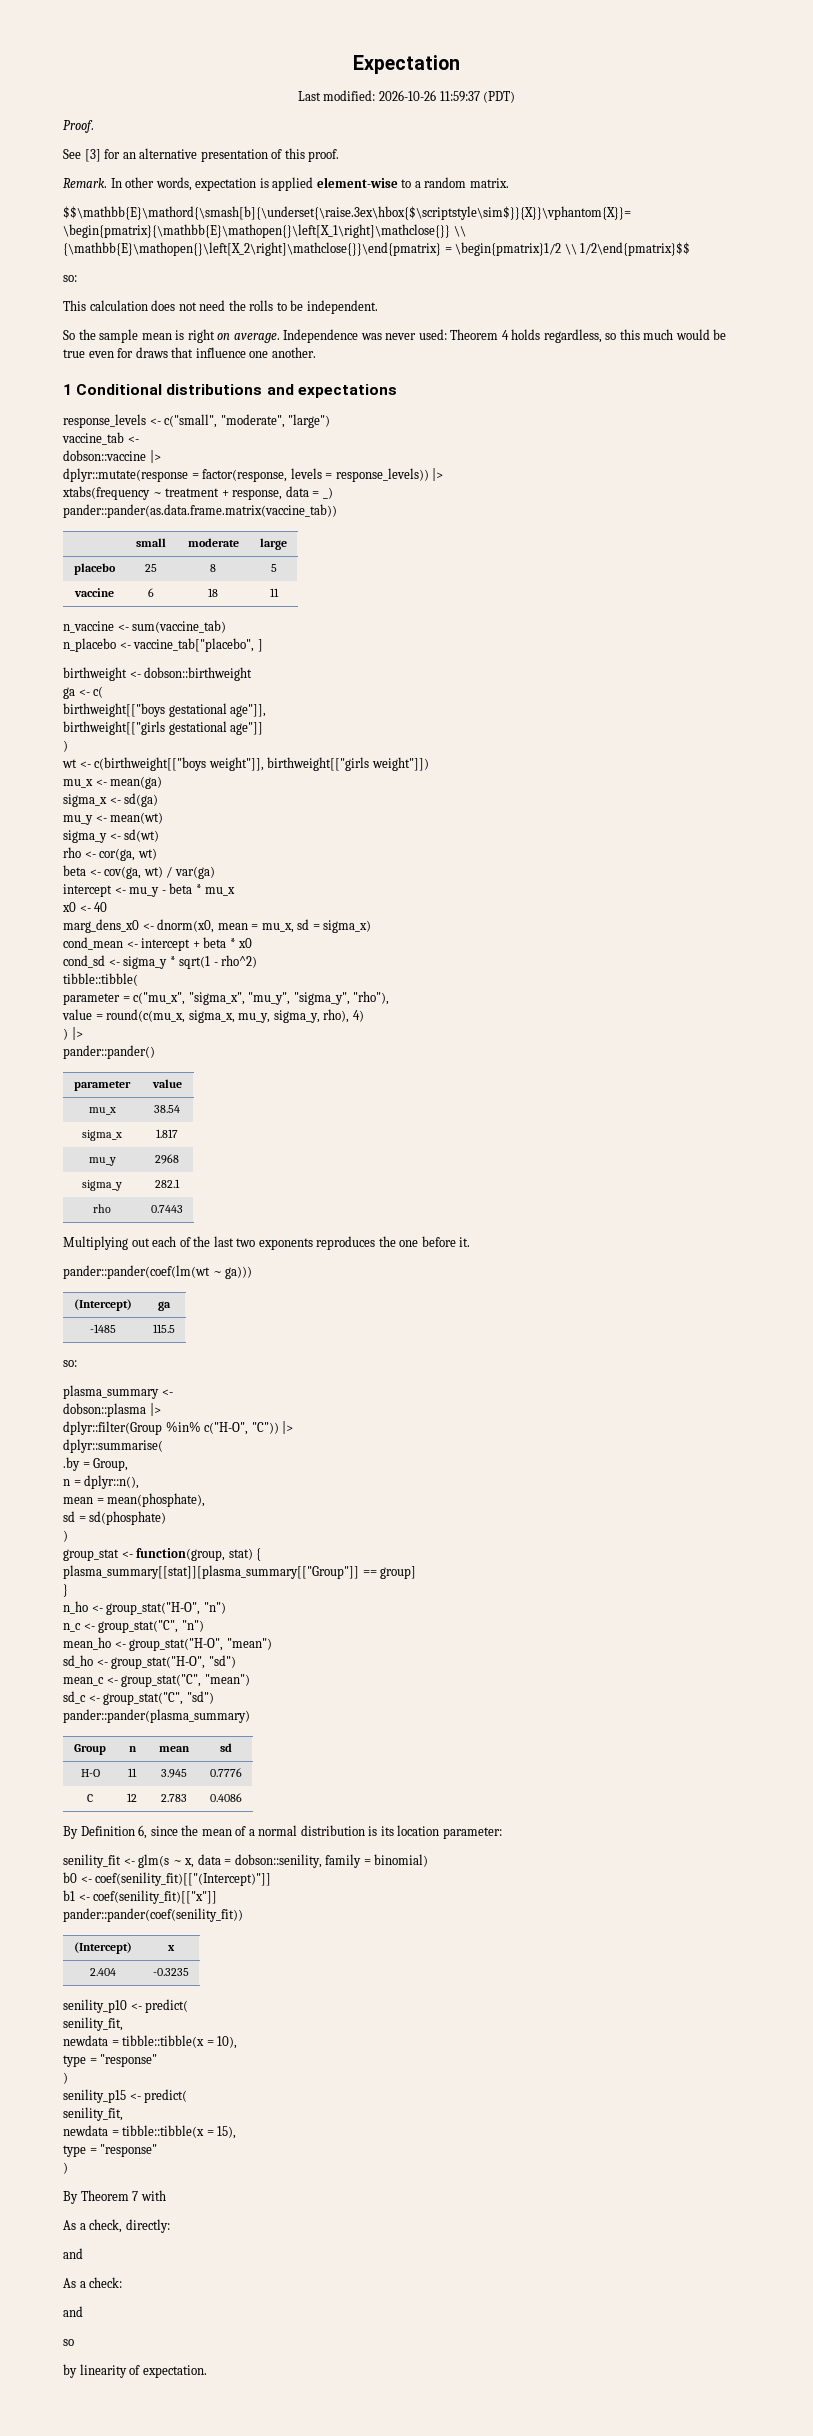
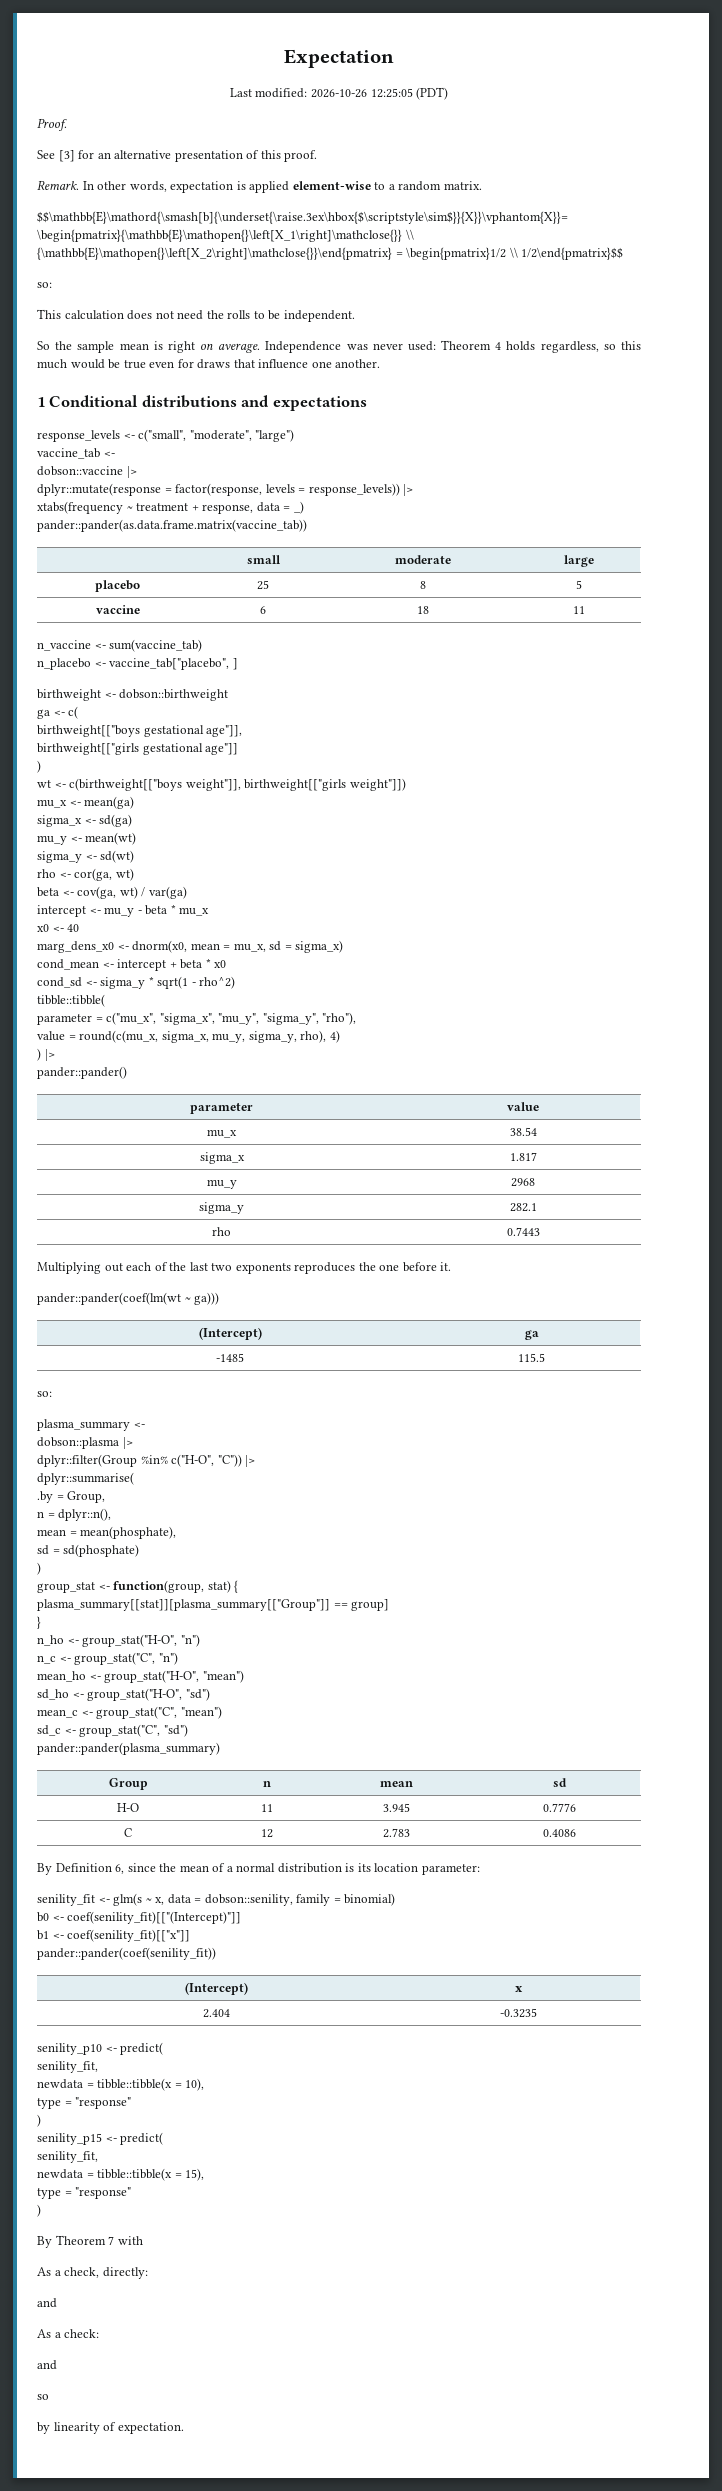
- Last modified: 2026-10-26 11:59:37 (PDT)
+ Last modified: 2026-10-26 12:25:05 (PDT)

